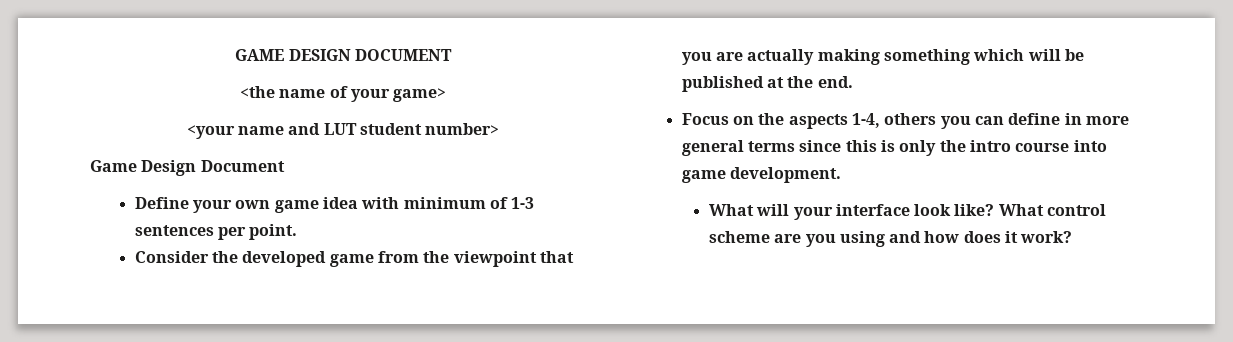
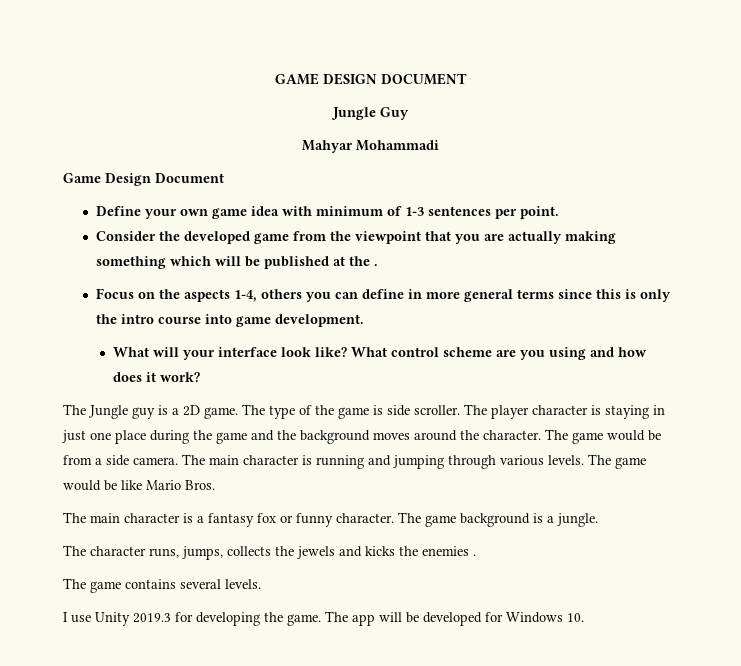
- <the name of your game>
- <your name and LUT student number>
+ Jungle Guy
+ Mahyar Mohammadi
- Consider the developed game from the viewpoint that you are actually making something which will be published at the end.
+ Consider the developed game from the viewpoint that you are actually making something which will be published at the .
+ The Jungle guy is a 2D game. The type of the game is side scroller. The player character is staying in just one place during the game and the background moves around the character. The game would be from a side camera. The main character is running and jumping through various levels. The game would be like Mario Bros.
+ The main character is a fantasy fox or funny character. The game background is a jungle.
+ The character runs, jumps, collects the jewels and kicks the enemies .
+ The game contains several levels.
+ I use Unity 2019.3 for developing the game. The app will be developed for Windows 10.

